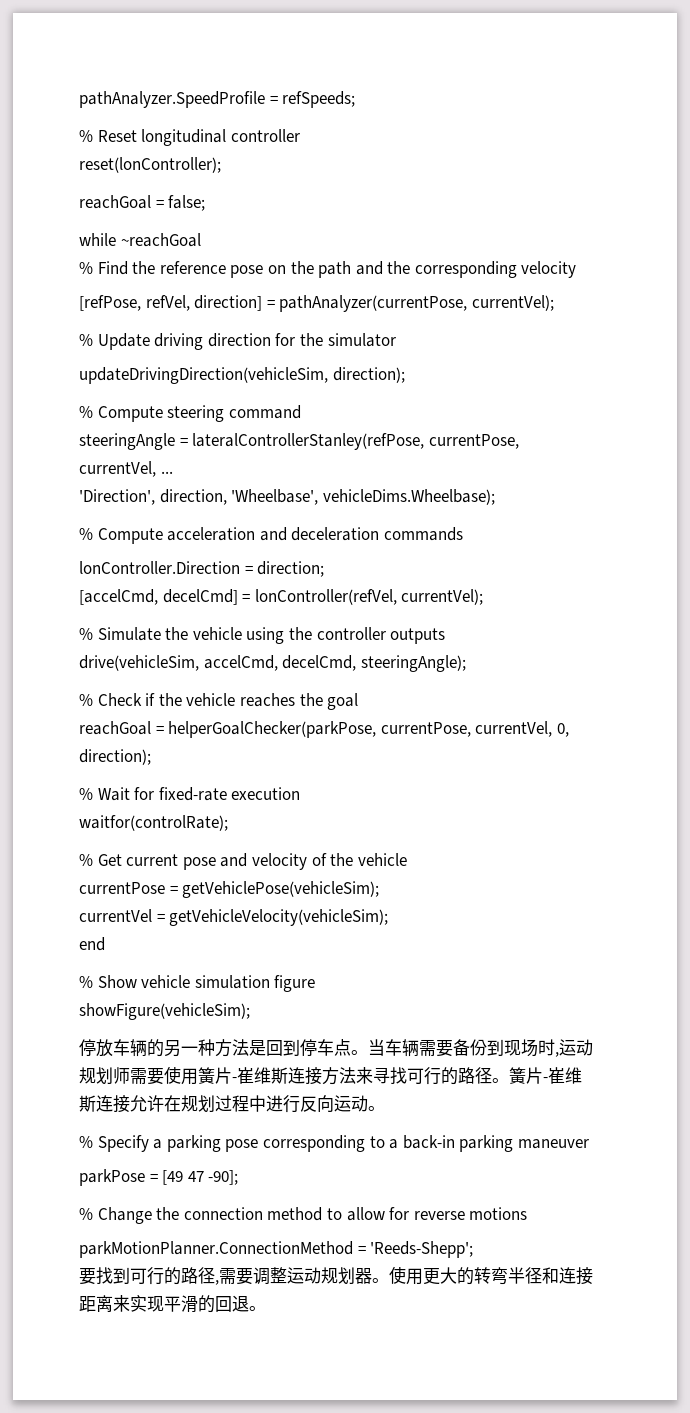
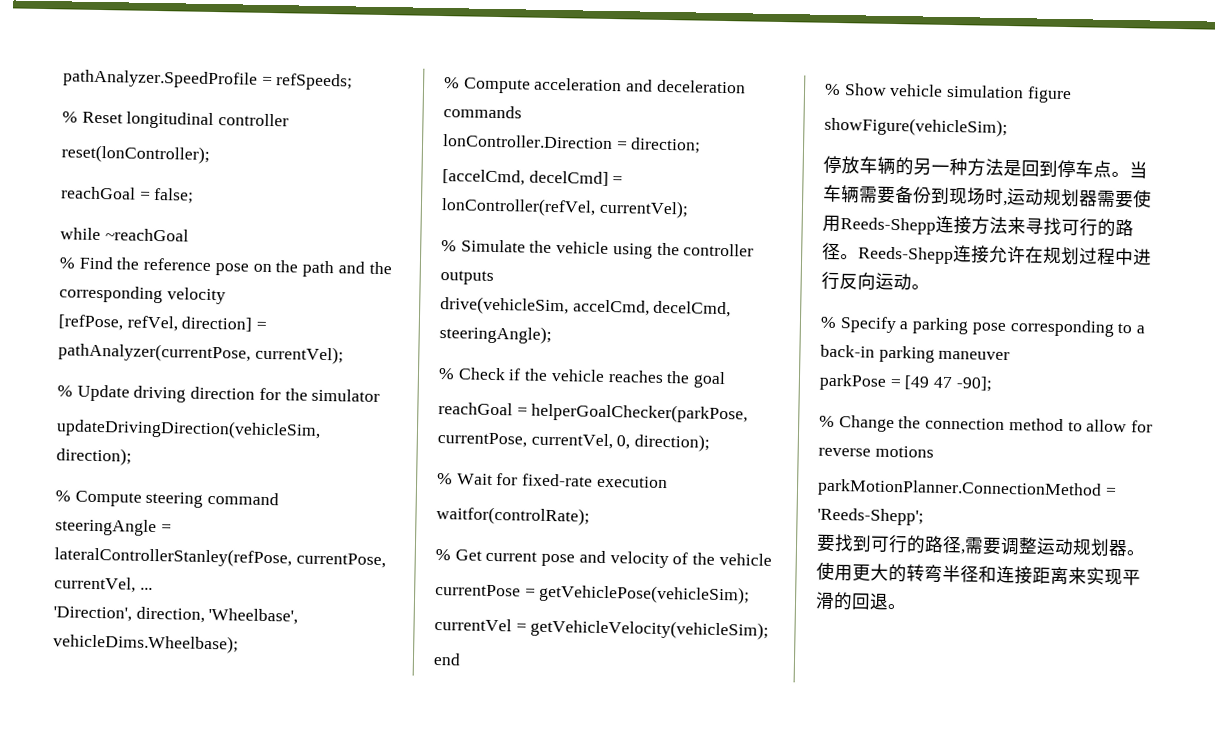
- 当车辆需要备份到现场时,运动规划师需要使用簧片-崔维斯连接方法来寻找可行的路径。
+ 当车辆需要备份到现场时,运动规划器需要使用Reeds-Shepp连接方法来寻找可行的路径。
- 簧片-崔维斯连接允许在规划过程中进行反向运动。
+ Reeds-Shepp连接允许在规划过程中进行反向运动。

